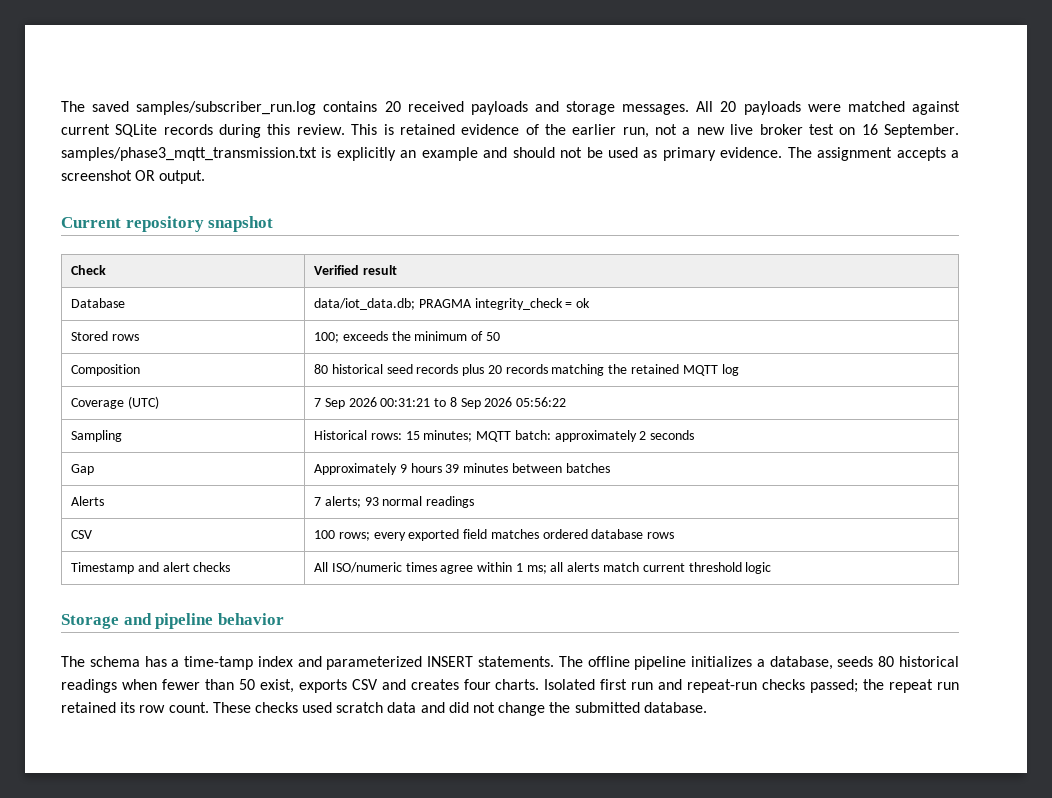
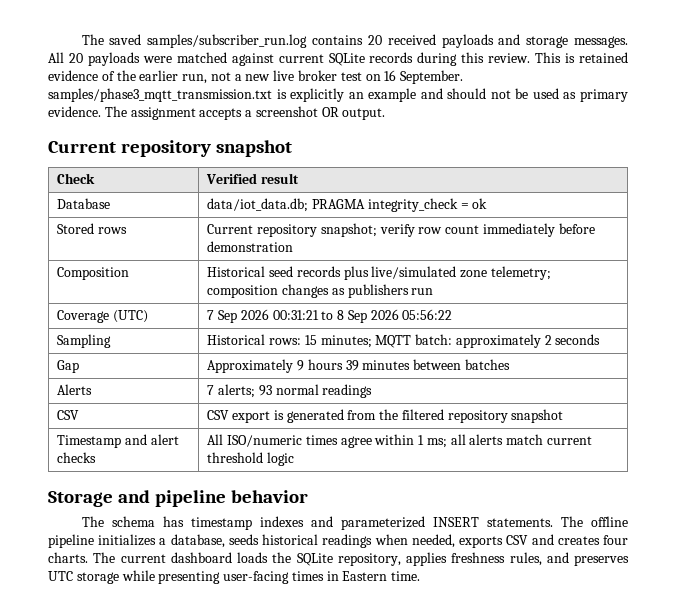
- Stored rows | 100; exceeds the minimum of 50
+ Stored rows | Current repository snapshot; verify row count immediately before demonstration
- Composition | 80 historical seed records plus 20 records matching the retained MQTT log
+ Composition | Historical seed records plus live/simulated zone telemetry; composition changes as publishers run
- CSV | 100 rows; every exported field matches ordered database rows
+ CSV | CSV export is generated from the filtered repository snapshot
- The schema has a time-tamp index and parameterized INSERT statements.
+ The schema has timestamp indexes and parameterized INSERT statements.
- The offline pipeline initializes a database, seeds 80 historical readings when fewer than 50 exist, exports CSV and creates four charts.
+ The offline pipeline initializes a database, seeds historical readings when needed, exports CSV and creates four charts.
- Isolated first run and repeat-run checks passed; the repeat run retained its row count. These checks used scratch data and did not change the submitted database.
+ The current dashboard loads the SQLite repository, applies freshness rules, and preserves UTC storage while presenting user-facing times in Eastern time.

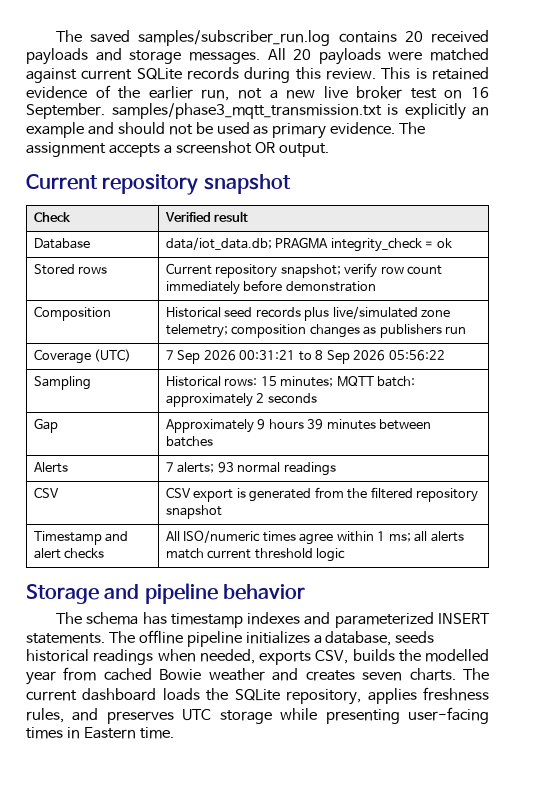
- The offline pipeline initializes a database, seeds historical readings when needed, exports CSV and creates four charts.
+ The offline pipeline initializes a database, seeds historical readings when needed, exports CSV, builds the modelled year from cached Bowie weather and creates seven charts.

